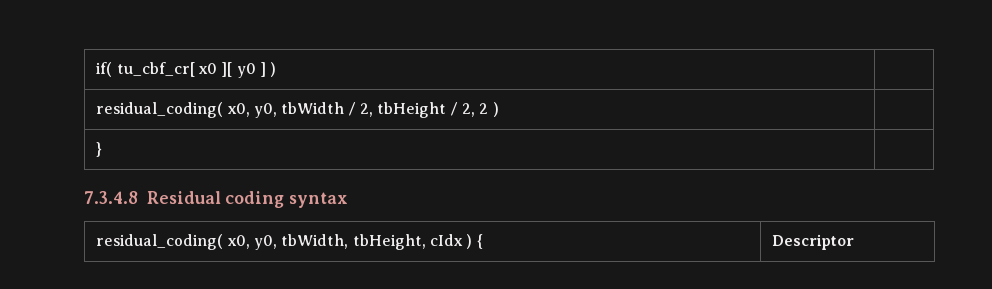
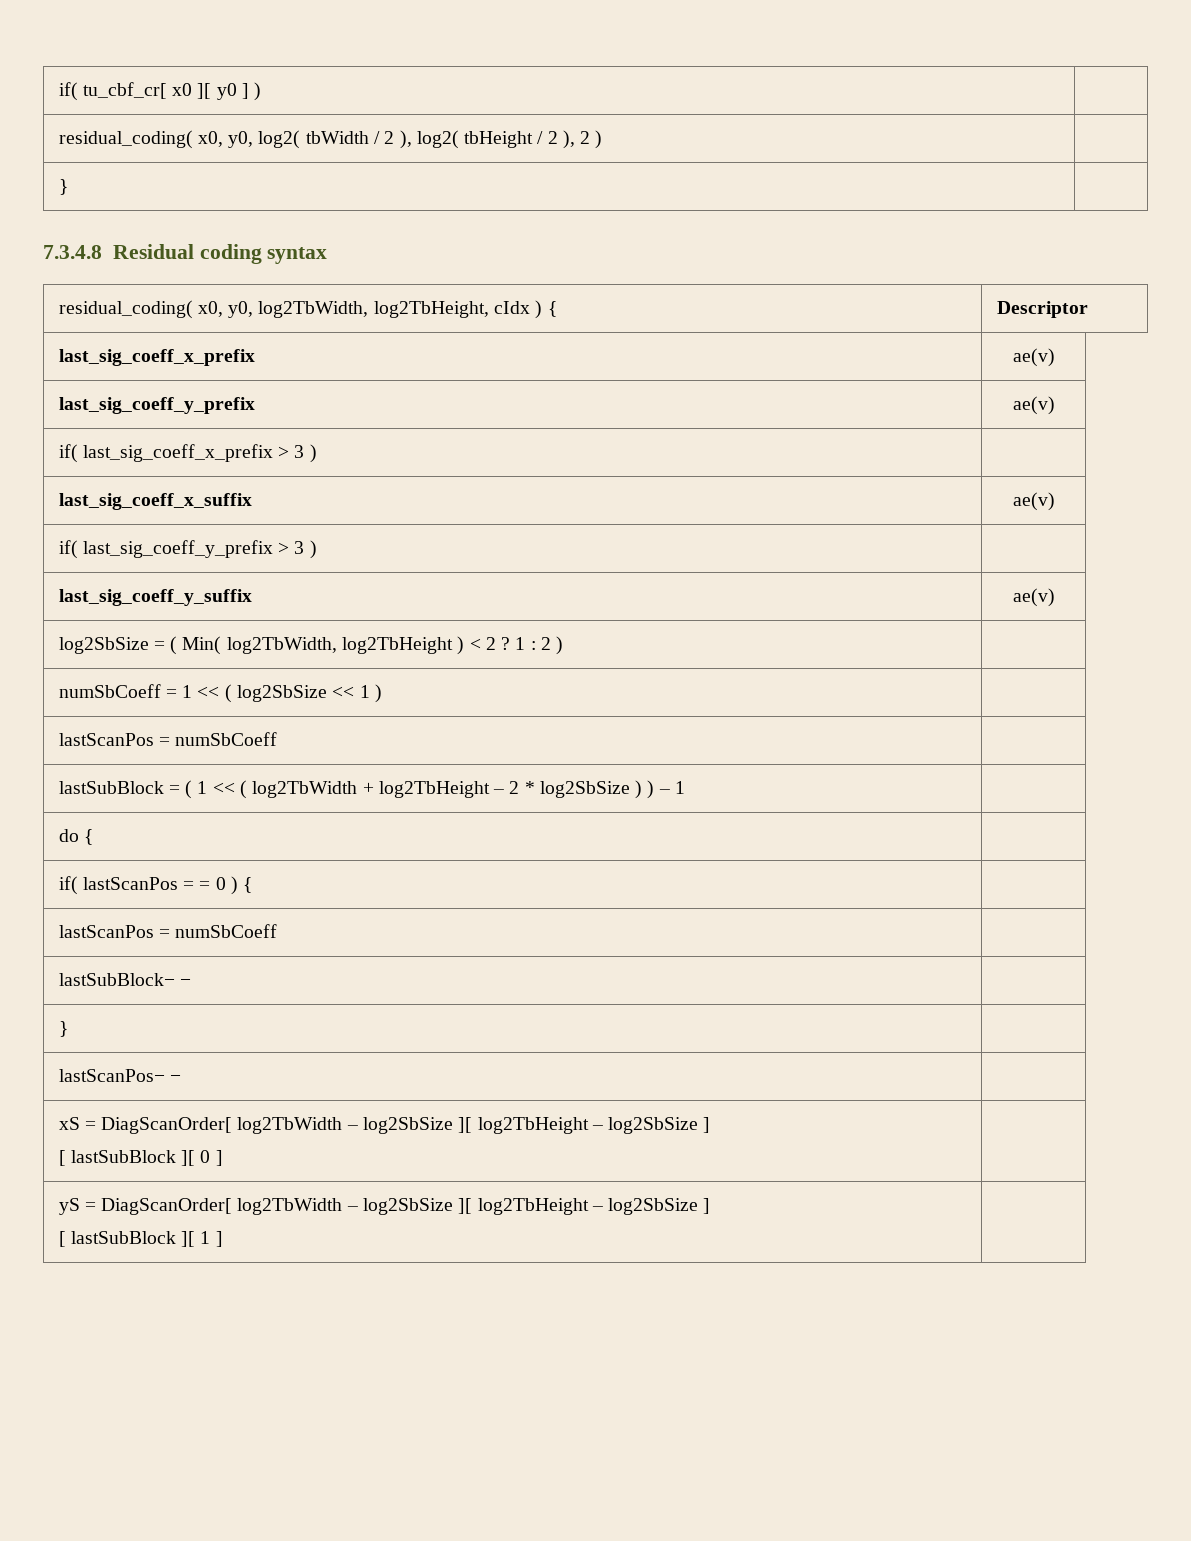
- residual_coding( x0, y0, tbWidth / 2, tbHeight / 2, 2 ) |
+ residual_coding( x0, y0, log2( tbWidth / 2 ), log2( tbHeight / 2 ), 2 ) |
- residual_coding( x0, y0, tbWidth, tbHeight, cIdx ) { | Descriptor
+ residual_coding( x0, y0, log2TbWidth, log2TbHeight, cIdx ) { | Descriptor
+ last_sig_coeff_x_prefix | ae(v)
+ last_sig_coeff_y_prefix | ae(v)
+ if( last_sig_coeff_x_prefix > 3 ) |
+ last_sig_coeff_x_suffix | ae(v)
+ if( last_sig_coeff_y_prefix > 3 ) |
+ last_sig_coeff_y_suffix | ae(v)
+ log2SbSize = ( Min( log2TbWidth, log2TbHeight ) < 2 ? 1 : 2 ) |
+ numSbCoeff = 1 << ( log2SbSize << 1 ) |
+ lastScanPos = numSbCoeff |
+ lastSubBlock = ( 1 << ( log2TbWidth + log2TbHeight – 2 * log2SbSize ) ) – 1 |
+ do { |
+ if( lastScanPos = = 0 ) { |
+ lastScanPos = numSbCoeff |
+ lastSubBlock− − |
+ } |
+ lastScanPos− − |
+ xS = DiagScanOrder[ log2TbWidth – log2SbSize ][ log2TbHeight – log2SbSize ]
+ [ lastSubBlock ][ 0 ] |
+ yS = DiagScanOrder[ log2TbWidth – log2SbSize ][ log2TbHeight – log2SbSize ]
+ [ lastSubBlock ][ 1 ] |

